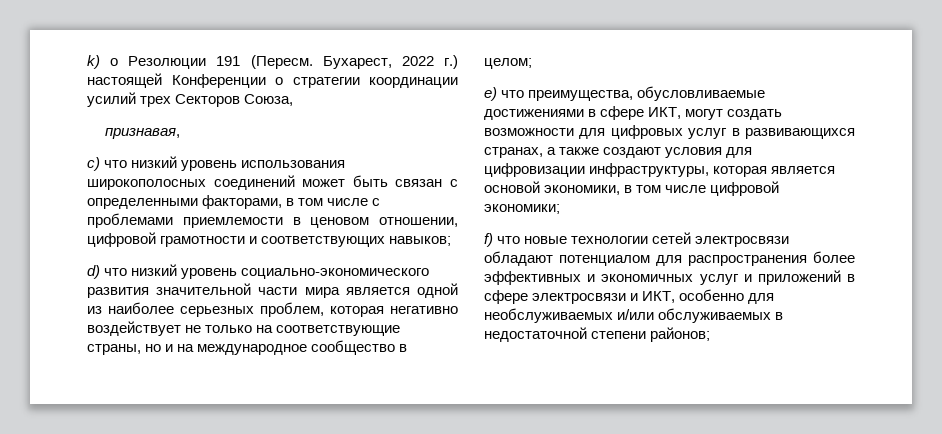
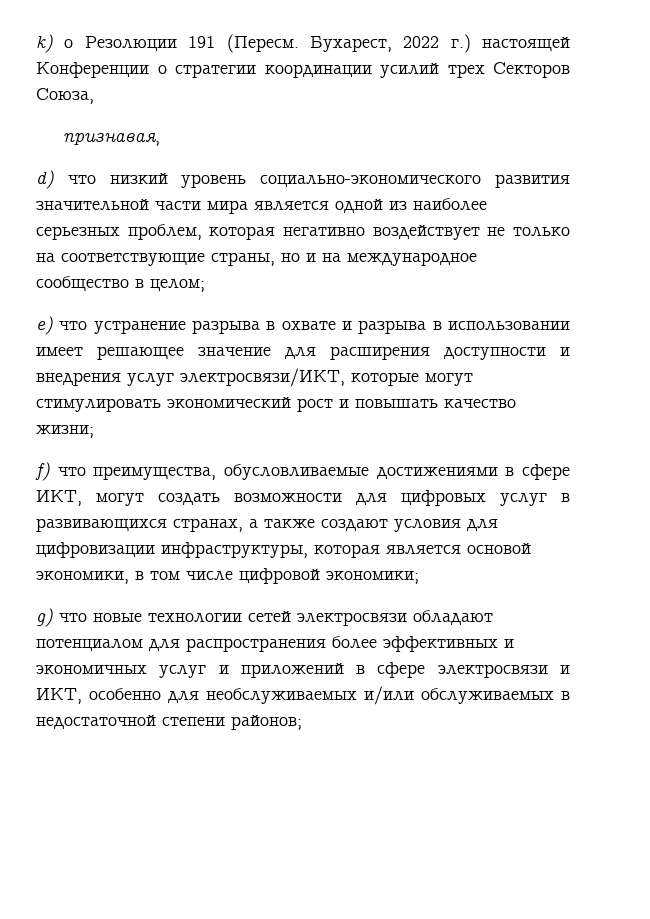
- c) что низкий уровень использования широкополосных соединений может быть связан с определенными факторами, в том числе с проблемами приемлемости в ценовом отношении, цифровой грамотности и соответствующих навыков;
- e) что преимущества, обусловливаемые достижениями в сфере ИКТ, могут создать возможности для цифровых услуг в развивающихся странах, а также создают условия для цифровизации инфраструктуры, которая является основой экономики, в том числе цифровой экономики;
+ e) что устранение разрыва в охвате и разрыва в использовании имеет решающее значение для расширения доступности и внедрения услуг электросвязи/ИКТ, которые могут стимулировать экономический рост и повышать качество жизни;
+ f) что преимущества, обусловливаемые достижениями в сфере ИКТ, могут создать возможности для цифровых услуг в развивающихся странах, а также создают условия для цифровизации инфраструктуры, которая является основой экономики, в том числе цифровой экономики;
- f) что новые технологии сетей электросвязи обладают потенциалом для распространения более эффективных и экономичных услуг и приложений в сфере электросвязи и ИКТ, особенно для необслуживаемых и/или обслуживаемых в недостаточной степени районов;
+ g) что новые технологии сетей электросвязи обладают потенциалом для распространения более эффективных и экономичных услуг и приложений в сфере электросвязи и ИКТ, особенно для необслуживаемых и/или обслуживаемых в недостаточной степени районов;

